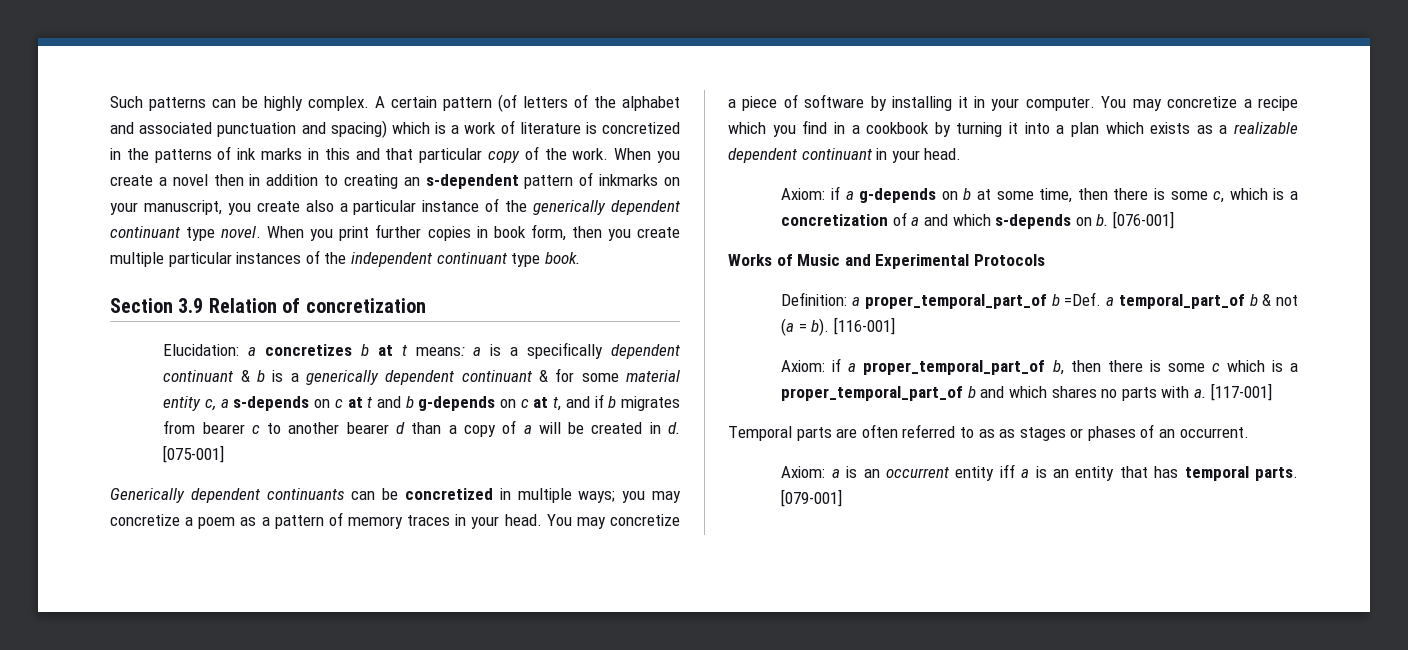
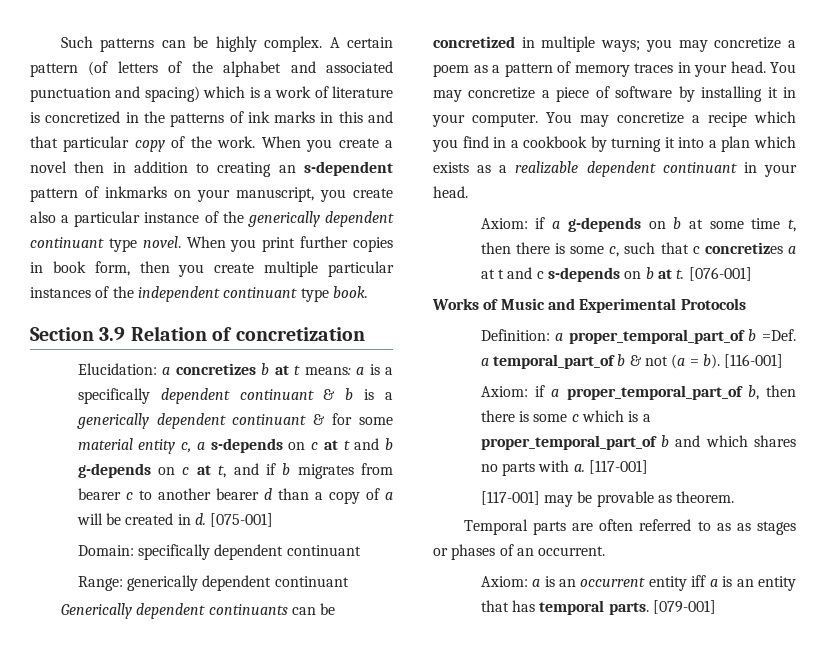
+ Domain: specifically dependent continuant
+ Range: generically dependent continuant
- Axiom: if a g-depends on b at some time, then there is some c, which is a concretization of a and which s-depends on b.
+ Axiom: if a g-depends on b at some time t, then there is some c, such that c concretizes a at t and c s-depends on b at t.
+ [117-001] may be provable as theorem.

